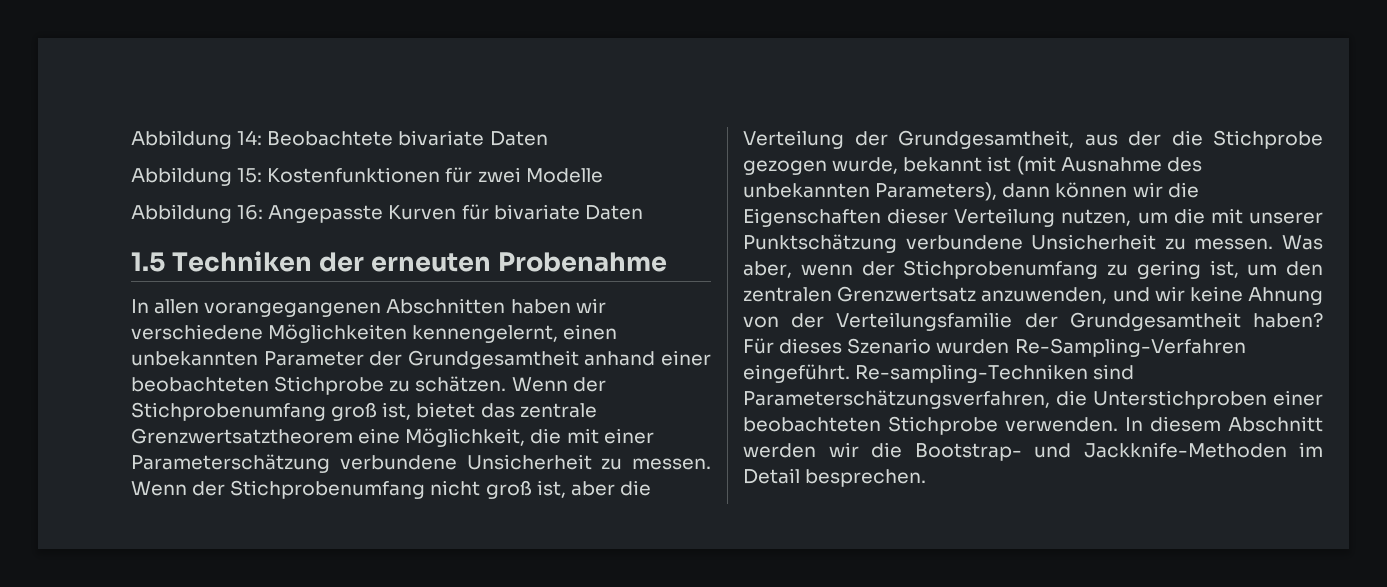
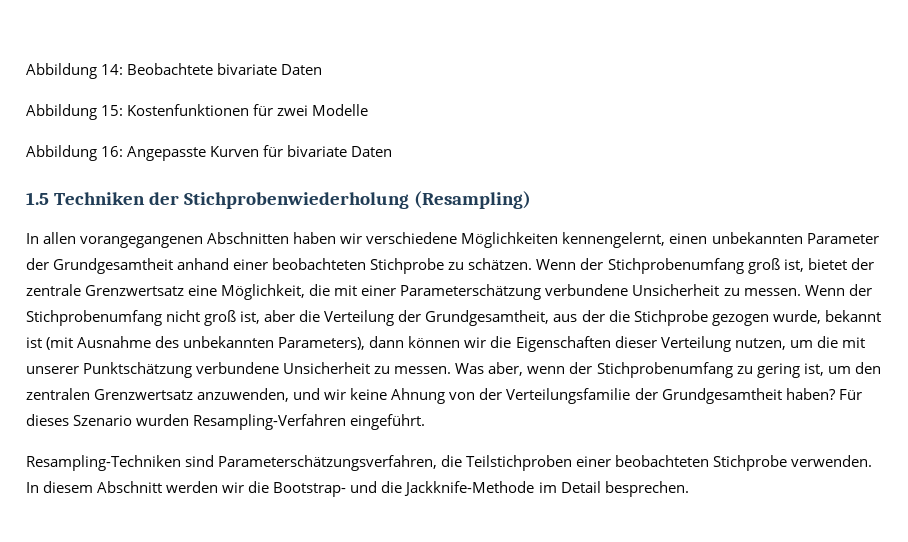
- 1.5 Techniken der erneuten Probenahme
+ 1.5 Techniken der Stichprobenwiederholung (Resampling)
- Wenn der Stichprobenumfang groß ist, bietet das zentrale Grenzwertsatztheorem eine Möglichkeit, die mit einer Parameterschätzung verbundene Unsicherheit zu messen.
+ Wenn der Stichprobenumfang groß ist, bietet der zentrale Grenzwertsatz eine Möglichkeit, die mit einer Parameterschätzung verbundene Unsicherheit zu messen.
- Für dieses Szenario wurden Re-Sampling-Verfahren eingeführt. Re-sampling-Techniken sind Parameterschätzungsverfahren, die Unterstichproben einer beobachteten Stichprobe verwenden.
+ Für dieses Szenario wurden Resampling-Verfahren eingeführt.
+ Resampling-Techniken sind Parameterschätzungsverfahren, die Teilstichproben einer beobachteten Stichprobe verwenden.
- In diesem Abschnitt werden wir die Bootstrap- und Jackknife-Methoden im Detail besprechen.
+ In diesem Abschnitt werden wir die Bootstrap- und die Jackknife-Methode im Detail besprechen.

